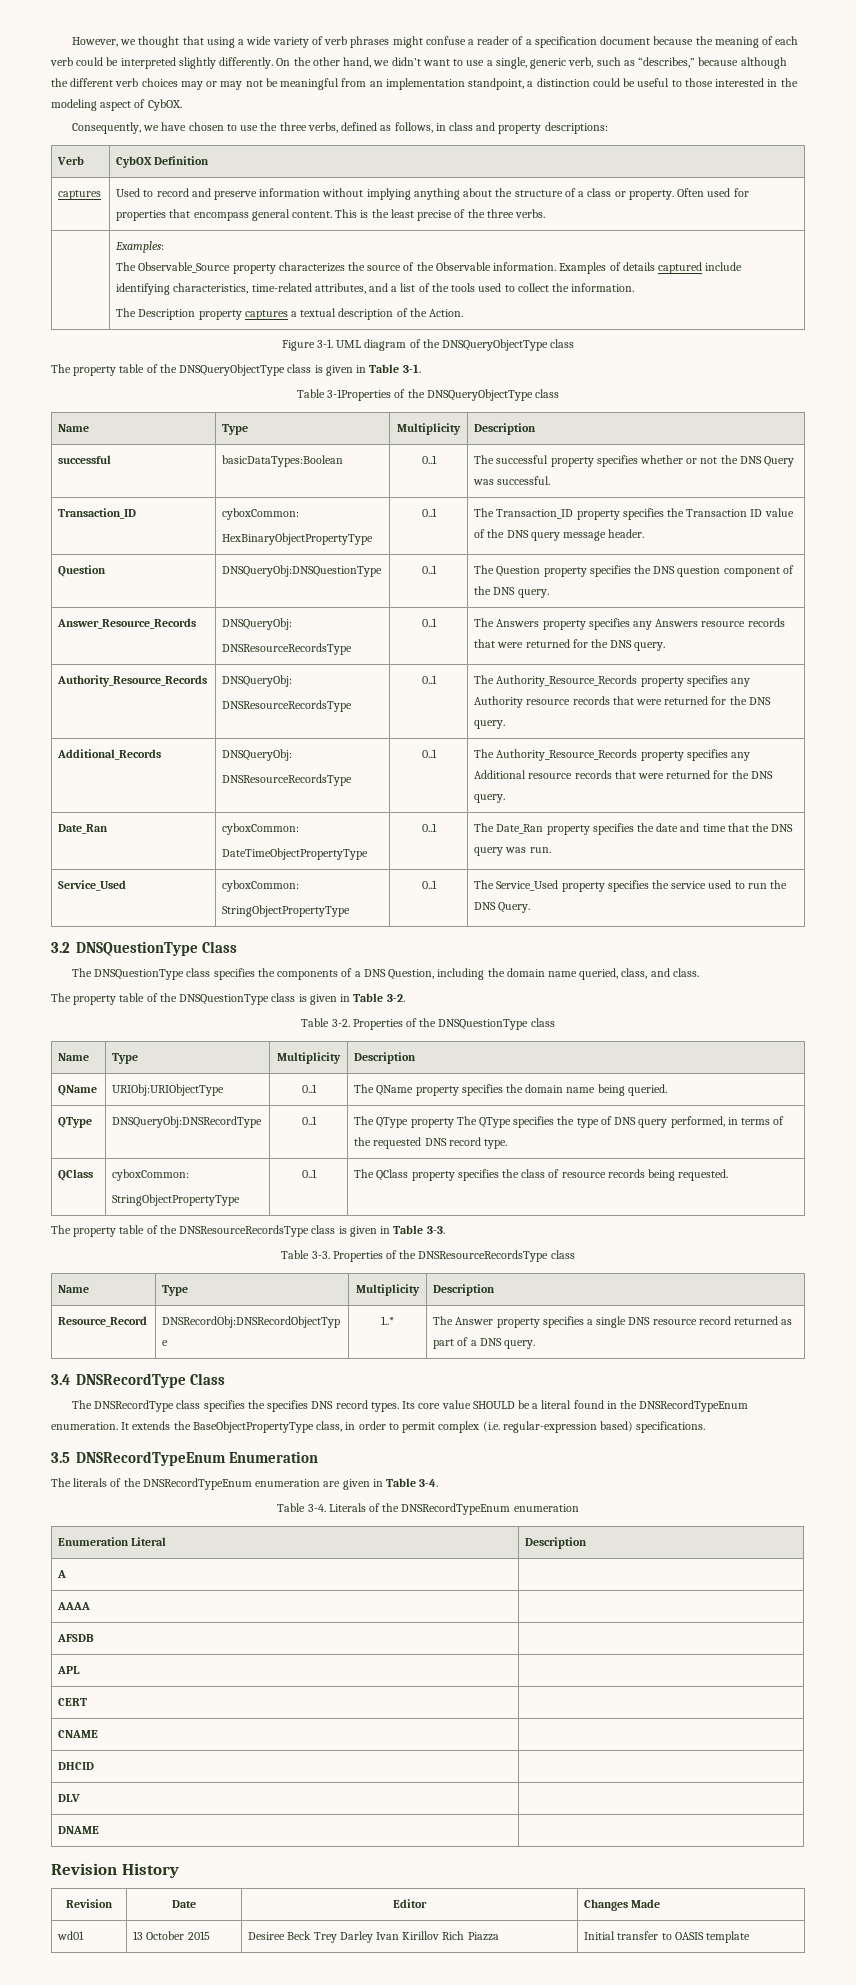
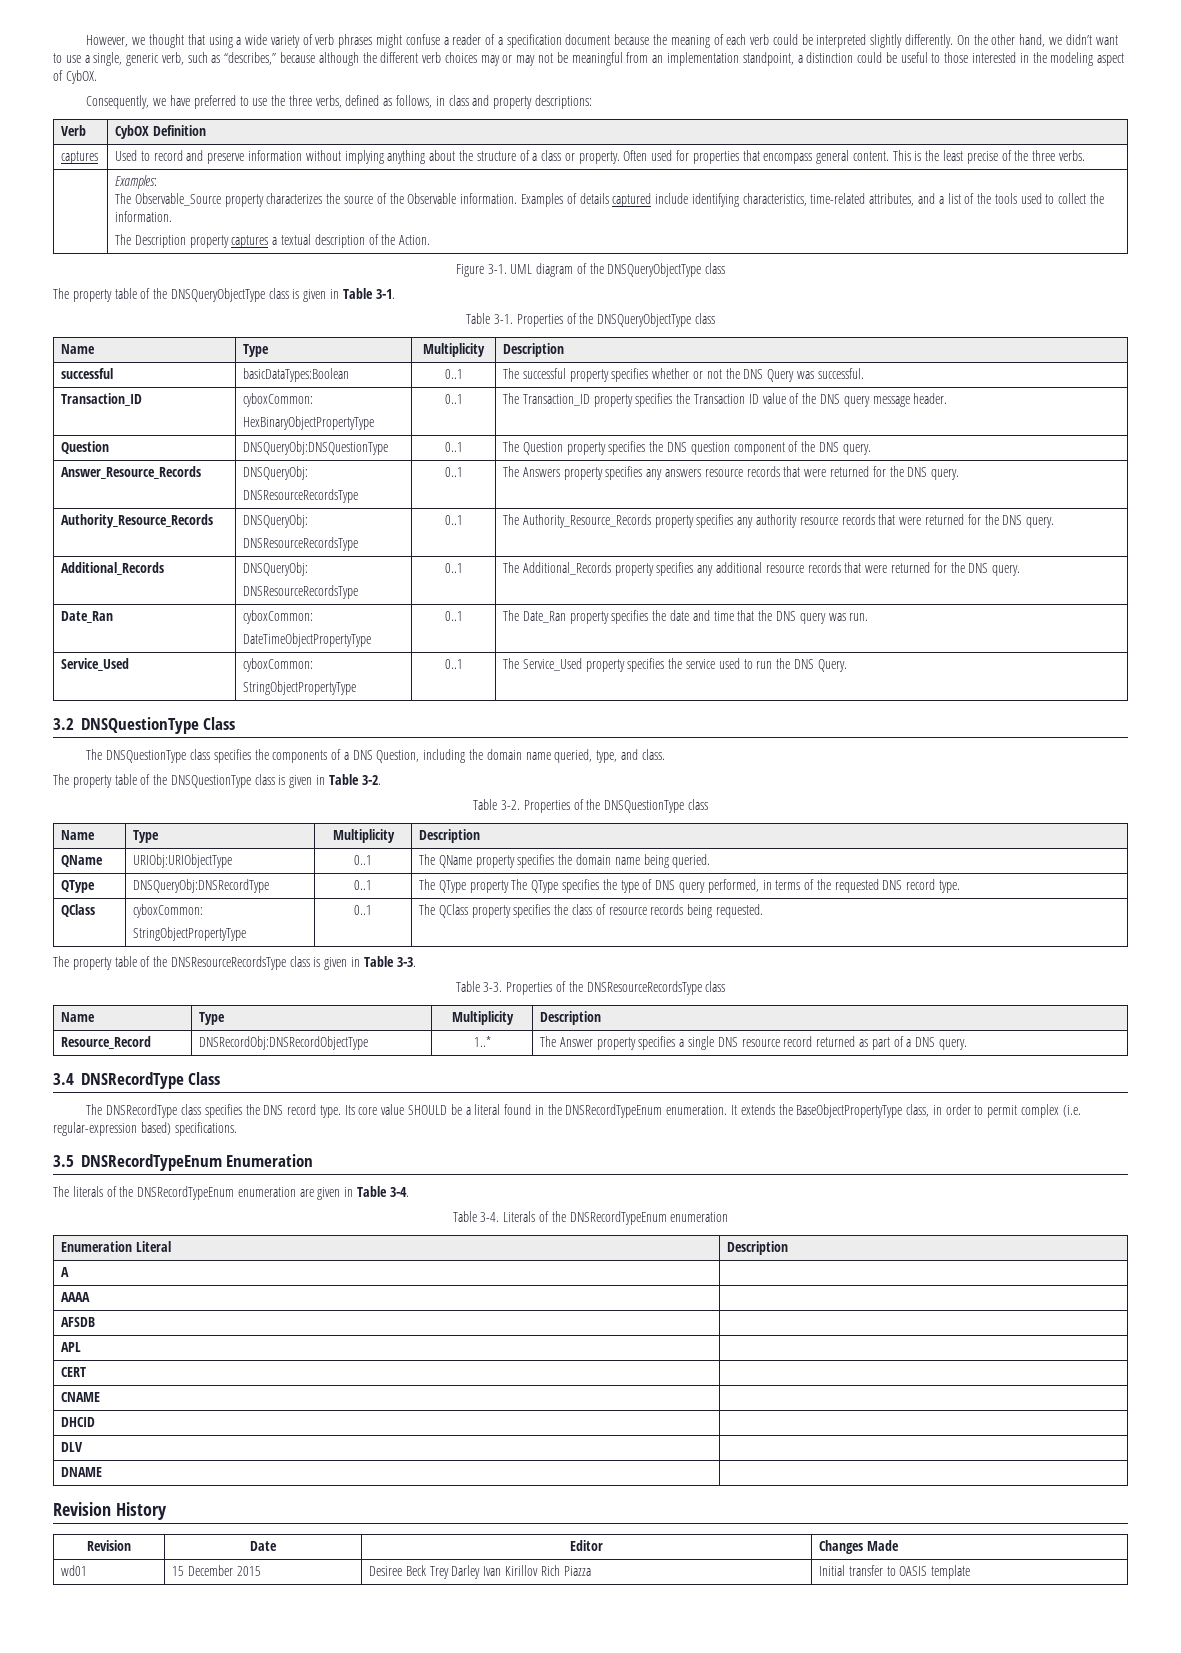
- Consequently, we have chosen to use the three verbs, defined as follows, in class and property descriptions:
+ Consequently, we have preferred to use the three verbs, defined as follows, in class and property descriptions:
- Table 3-1Properties of the DNSQueryObjectType class
+ Table 3-1. Properties of the DNSQueryObjectType class
  Answer_Resource_Records | DNSQueryObj:
- DNSResourceRecordsType | 0..1 | The Answers property specifies any Answers resource records that were returned for the DNS query.
+ DNSResourceRecordsType | 0..1 | The Answers property specifies any answers resource records that were returned for the DNS query.
  Authority_Resource_Records | DNSQueryObj:
- DNSResourceRecordsType | 0..1 | The Authority_Resource_Records property specifies any Authority resource records that were returned for the DNS query.
+ DNSResourceRecordsType | 0..1 | The Authority_Resource_Records property specifies any authority resource records that were returned for the DNS query.
  Additional_Records | DNSQueryObj:
- DNSResourceRecordsType | 0..1 | The Authority_Resource_Records property specifies any Additional resource records that were returned for the DNS query.
+ DNSResourceRecordsType | 0..1 | The Additional_Records property specifies any additional resource records that were returned for the DNS query.
- The DNSQuestionType class specifies the components of a DNS Question, including the domain name queried, class, and class.
+ The DNSQuestionType class specifies the components of a DNS Question, including the domain name queried, type, and class.
- The DNSRecordType class specifies the specifies DNS record types.
+ The DNSRecordType class specifies the DNS record type.
- wd01 | 13 October 2015 | Desiree Beck Trey Darley Ivan Kirillov Rich Piazza | Initial transfer to OASIS template
+ wd01 | 15 December 2015 | Desiree Beck Trey Darley Ivan Kirillov Rich Piazza | Initial transfer to OASIS template

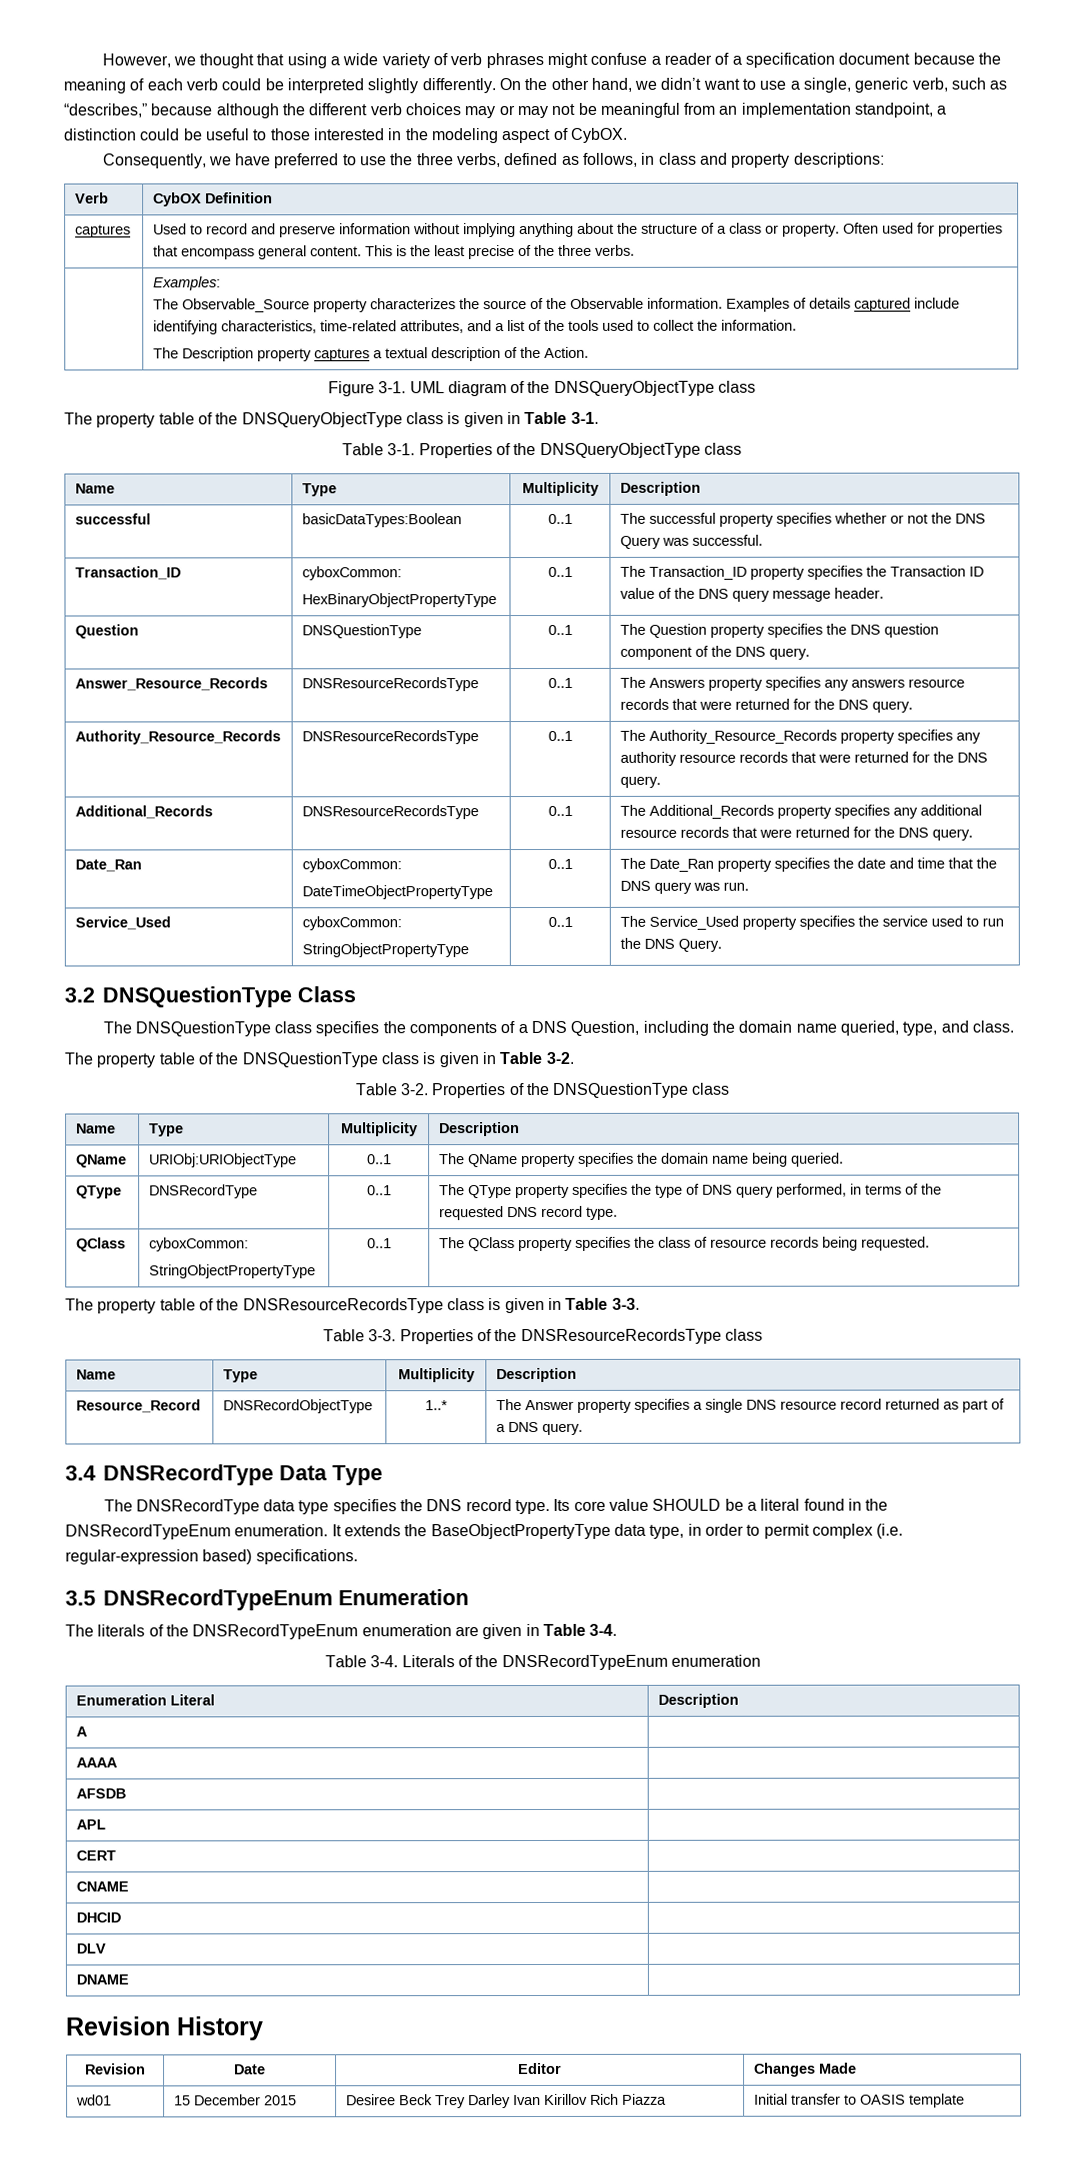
- Question | DNSQueryObj:DNSQuestionType | 0..1 | The Question property specifies the DNS question component of the DNS query.
+ Question | DNSQuestionType | 0..1 | The Question property specifies the DNS question component of the DNS query.
- Answer_Resource_Records | DNSQueryObj:
- DNSResourceRecordsType | 0..1 | The Answers property specifies any answers resource records that were returned for the DNS query.
+ Answer_Resource_Records | DNSResourceRecordsType | 0..1 | The Answers property specifies any answers resource records that were returned for the DNS query.
- Authority_Resource_Records | DNSQueryObj:
- DNSResourceRecordsType | 0..1 | The Authority_Resource_Records property specifies any authority resource records that were returned for the DNS query.
+ Authority_Resource_Records | DNSResourceRecordsType | 0..1 | The Authority_Resource_Records property specifies any authority resource records that were returned for the DNS query.
- Additional_Records | DNSQueryObj:
- DNSResourceRecordsType | 0..1 | The Additional_Records property specifies any additional resource records that were returned for the DNS query.
+ Additional_Records | DNSResourceRecordsType | 0..1 | The Additional_Records property specifies any additional resource records that were returned for the DNS query.
- QType | DNSQueryObj:DNSRecordType | 0..1 | The QType property The QType specifies the type of DNS query performed, in terms of the requested DNS record type.
+ QType | DNSRecordType | 0..1 | The QType property specifies the type of DNS query performed, in terms of the requested DNS record type.
- Resource_Record | DNSRecordObj:DNSRecordObjectType | 1..* | The Answer property specifies a single DNS resource record returned as part of a DNS query.
+ Resource_Record | DNSRecordObjectType | 1..* | The Answer property specifies a single DNS resource record returned as part of a DNS query.
- 3.4 DNSRecordType Class
+ 3.4 DNSRecordType Data Type
- The DNSRecordType class specifies the DNS record type.
+ The DNSRecordType data type specifies the DNS record type.
- It extends the BaseObjectPropertyType class, in order to permit complex (i.e. regular-expression based) specifications.
+ It extends the BaseObjectPropertyType data type, in order to permit complex (i.e. regular-expression based) specifications.

